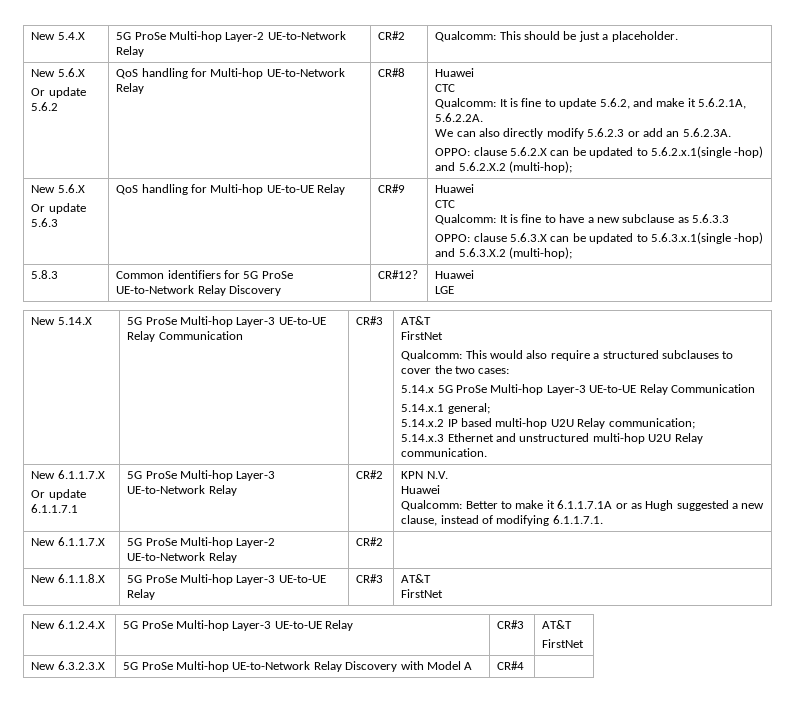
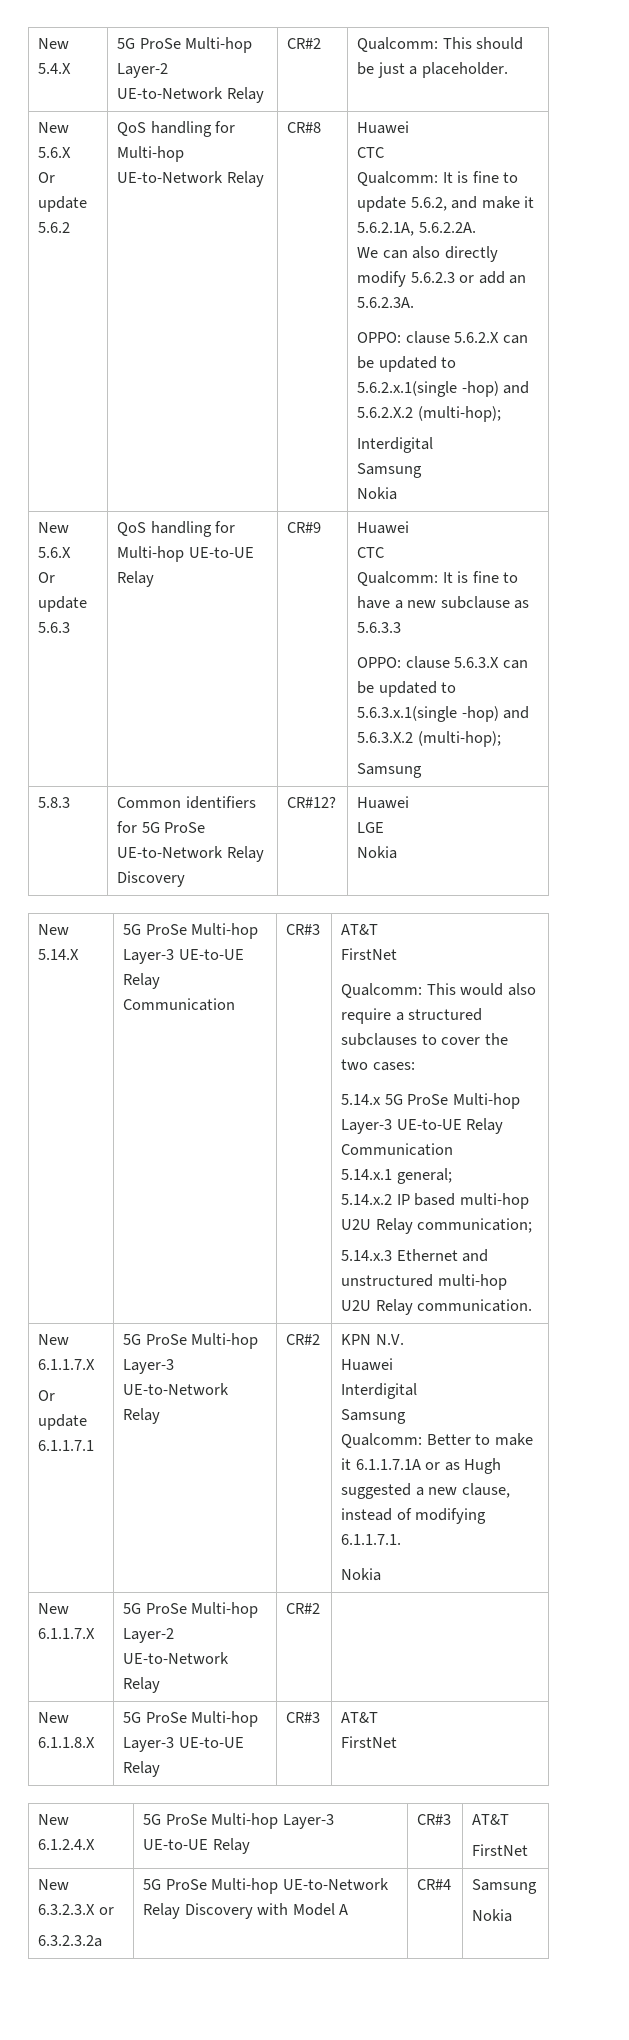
  OPPO: clause 5.6.2.X can be updated to 5.6.2.x.1(single -hop) and 5.6.2.X.2 (multi-hop);
+ Interdigital
+ Samsung
+ Nokia
  New 5.6.X
  Or update 5.6.3 | QoS handling for Multi-hop UE-to-UE Relay | CR#9 | Huawei
  CTC
  Qualcomm: It is fine to have a new subclause as 5.6.3.3
  OPPO: clause 5.6.3.X can be updated to 5.6.3.x.1(single -hop) and 5.6.3.X.2 (multi-hop);
+ Samsung
  5.8.3 | Common identifiers for 5G ProSe UE-to-Network Relay Discovery | CR#12? | Huawei
  LGE
+ Nokia
  5.14.x.3 Ethernet and unstructured multi-hop U2U Relay communication.
  New 6.1.1.7.X
  Or update 6.1.1.7.1 | 5G ProSe Multi-hop Layer-3 UE-to-Network Relay | CR#2 | KPN N.V.
  Huawei
+ Interdigital
+ Samsung
  Qualcomm: Better to make it 6.1.1.7.1A or as Hugh suggested a new clause, instead of modifying 6.1.1.7.1.
+ Nokia
- New 6.3.2.3.X | 5G ProSe Multi-hop UE-to-Network Relay Discovery with Model A | CR#4 |
+ New 6.3.2.3.X or
+ 6.3.2.3.2a | 5G ProSe Multi-hop UE-to-Network Relay Discovery with Model A | CR#4 | Samsung
+ Nokia

